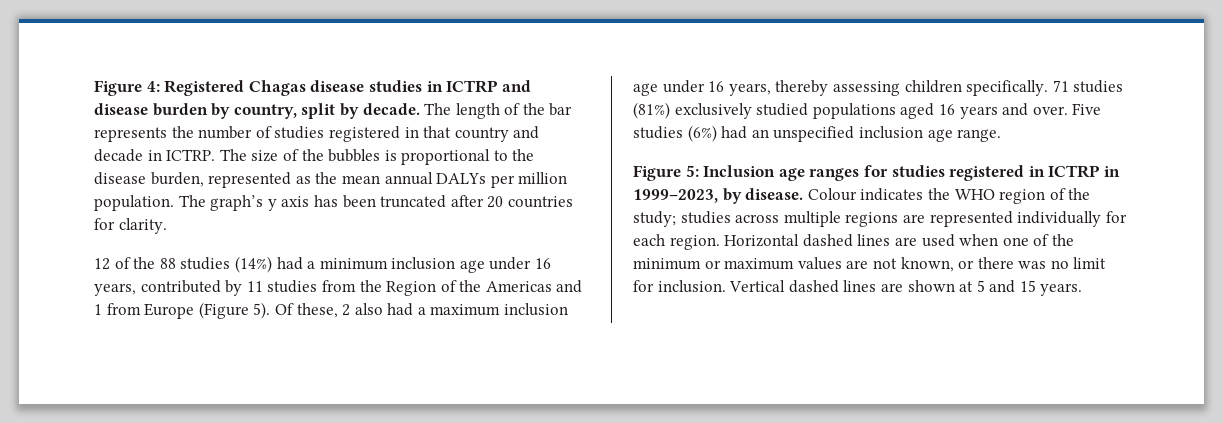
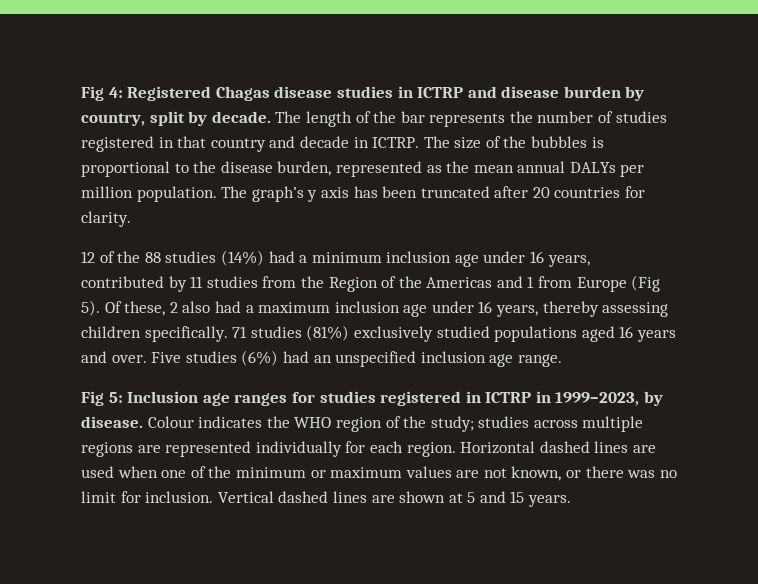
- Figure 4: Registered Chagas disease studies in ICTRP and disease burden by country, split by decade.
+ Fig 4: Registered Chagas disease studies in ICTRP and disease burden by country, split by decade.
- 12 of the 88 studies (14%) had a minimum inclusion age under 16 years, contributed by 11 studies from the Region of the Americas and 1 from Europe (Figure 5).
+ 12 of the 88 studies (14%) had a minimum inclusion age under 16 years, contributed by 11 studies from the Region of the Americas and 1 from Europe (Fig 5).
- Figure 5: Inclusion age ranges for studies registered in ICTRP in 1999–2023, by disease.
+ Fig 5: Inclusion age ranges for studies registered in ICTRP in 1999–2023, by disease.

